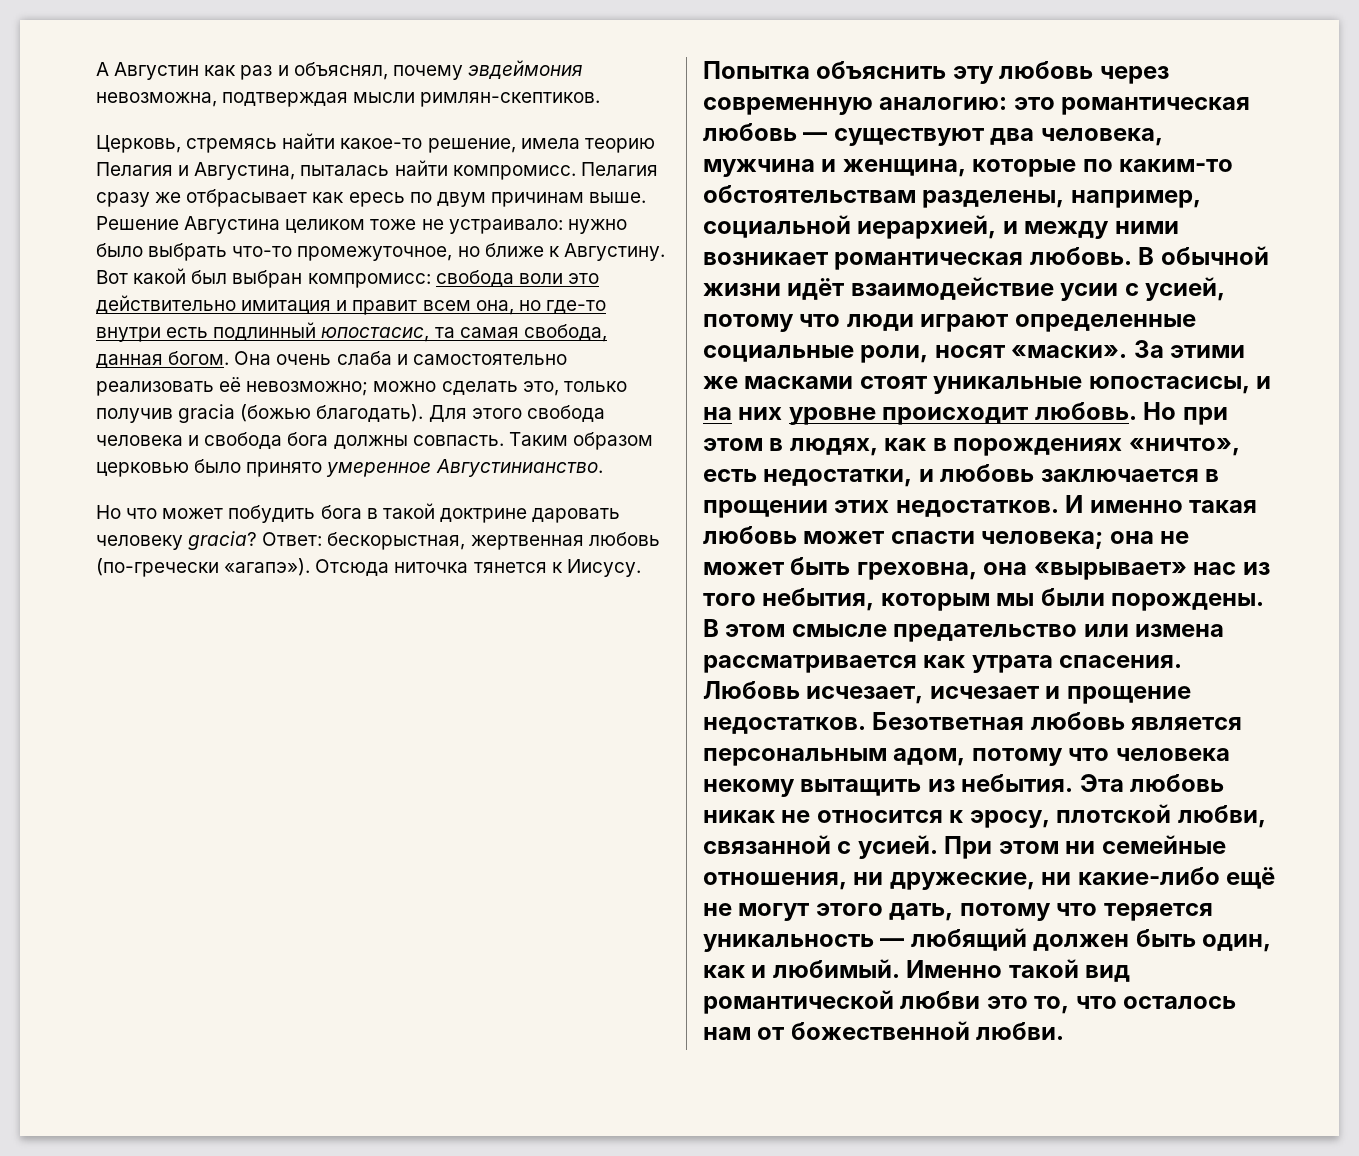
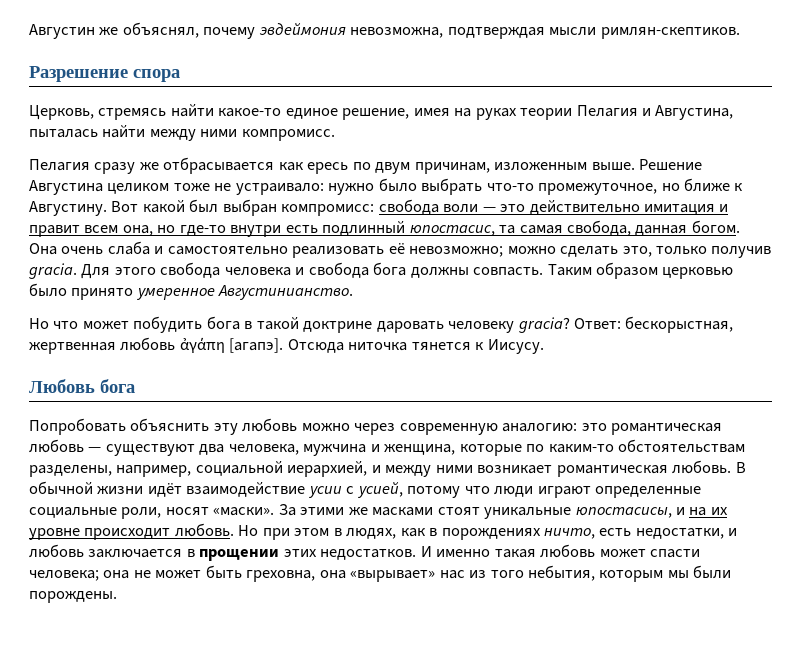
- А Августин как раз и объяснял, почему эвдеймония невозможна, подтверждая мысли римлян-скептиков.
+ Августин же объяснял, почему эвдеймония невозможна, подтверждая мысли римлян-скептиков.
+ Разрешение спора
- Церковь, стремясь найти какое-то решение, имела теорию Пелагия и Августина, пыталась найти компромисс. Пелагия сразу же отбрасывает как ересь по двум причинам выше.
+ Церковь, стремясь найти какое-то единое решение, имея на руках теории Пелагия и Августина, пыталась найти между ними компромисс.
+ Пелагия сразу же отбрасывается как ересь по двум причинам, изложенным выше.
- Вот какой был выбран компромисс: свобода воли это действительно имитация и правит всем она, но где-то внутри есть подлинный юпостасис, та самая свобода, данная богом.
+ Вот какой был выбран компромисс: свобода воли — это действительно имитация и правит всем она, но где-то внутри есть подлинный юпостасис, та самая свобода, данная богом.
- Она очень слаба и самостоятельно реализовать её невозможно; можно сделать это, только получив gracia (божью благодать).
+ Она очень слаба и самостоятельно реализовать её невозможно; можно сделать это, только получив gracia.
- Ответ: бескорыстная, жертвенная любовь (по-гречески «агапэ»).
+ Ответ: бескорыстная, жертвенная любовь ἀγάπη [агапэ].
- Попытка объяснить эту любовь через современную аналогию: это романтическая любовь — существуют два человека, мужчина и женщина, которые по каким-то обстоятельствам разделены, например, социальной иерархией, и между ними возникает романтическая любовь.
+ Любовь бога
+ Попробовать объяснить эту любовь можно через современную аналогию: это романтическая любовь — существуют два человека, мужчина и женщина, которые по каким-то обстоятельствам разделены, например, социальной иерархией, и между ними возникает романтическая любовь.
- За этими же масками стоят уникальные юпостасисы, и на них уровне происходит любовь.
+ За этими же масками стоят уникальные юпостасисы, и на их уровне происходит любовь.
- Но при этом в людях, как в порождениях «ничто», есть недостатки, и любовь заключается в прощении этих недостатков.
+ Но при этом в людях, как в порождениях ничто, есть недостатки, и любовь заключается в прощении этих недостатков.
- В этом смысле предательство или измена рассматривается как утрата спасения. Любовь исчезает, исчезает и прощение недостатков. Безответная любовь является персональным адом, потому что человека некому вытащить из небытия. Эта любовь никак не относится к эросу, плотской любви, связанной с усией. При этом ни семейные отношения, ни дружеские, ни какие-либо ещё не могут этого дать, потому что теряется уникальность — любящий должен быть один, как и любимый. Именно такой вид романтической любви это то, что осталось нам от божественной любви.

